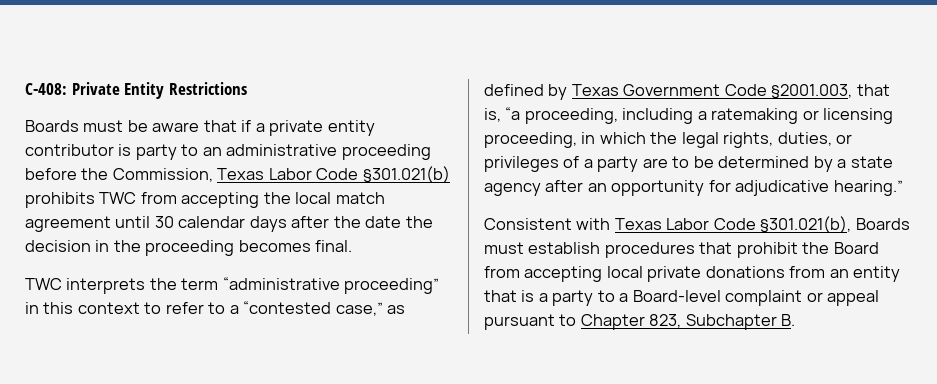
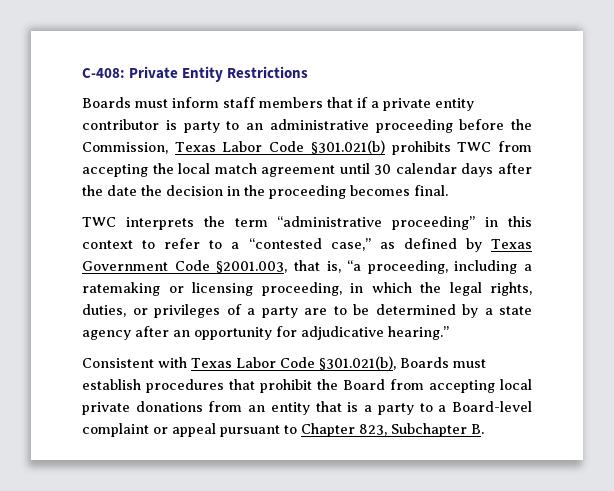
- Boards must be aware that if a private entity contributor is party to an administrative proceeding before the Commission, Texas Labor Code §301.021(b) prohibits TWC from accepting the local match agreement until 30 calendar days after the date the decision in the proceeding becomes final.
+ Boards must inform staff members that if a private entity contributor is party to an administrative proceeding before the Commission, Texas Labor Code §301.021(b) prohibits TWC from accepting the local match agreement until 30 calendar days after the date the decision in the proceeding becomes final.

